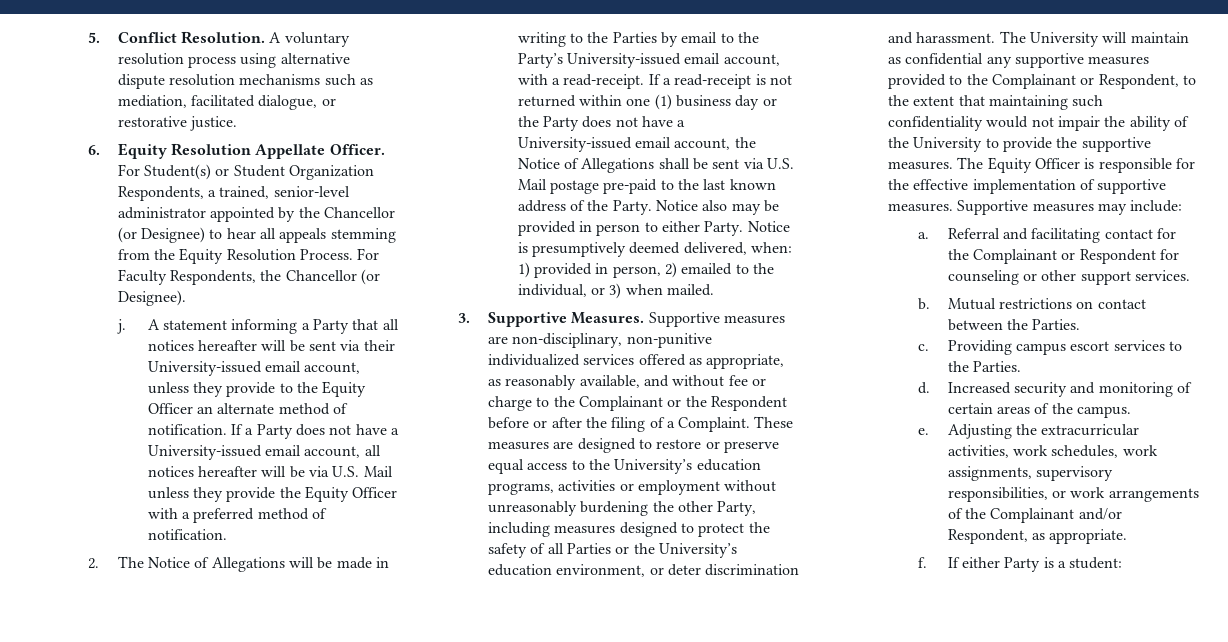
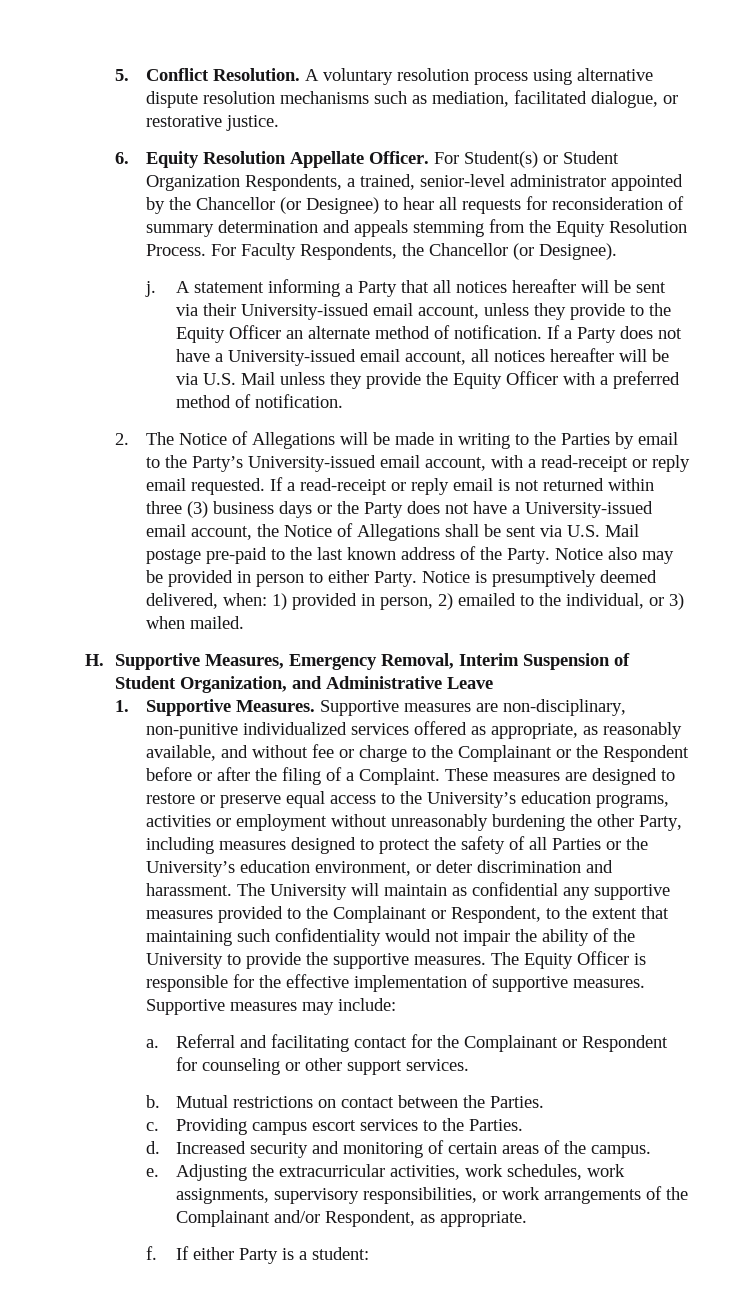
- For Student(s) or Student Organization Respondents, a trained, senior-level administrator appointed by the Chancellor (or Designee) to hear all appeals stemming from the Equity Resolution Process.
+ For Student(s) or Student Organization Respondents, a trained, senior-level administrator appointed by the Chancellor (or Designee) to hear all requests for reconsideration of summary determination and appeals stemming from the Equity Resolution Process.
- 2. The Notice of Allegations will be made in writing to the Parties by email to the Party’s University-issued email account, with a read-receipt. If a read-receipt is not returned within one (1) business day or the Party does not have a University-issued email account, the Notice of Allegations shall be sent via U.S. Mail postage pre-paid to the last known address of the Party.
+ 2. The Notice of Allegations will be made in writing to the Parties by email to the Party’s University-issued email account, with a read-receipt or reply email requested. If a read-receipt or reply email is not returned within three (3) business days or the Party does not have a University-issued email account, the Notice of Allegations shall be sent via U.S. Mail postage pre-paid to the last known address of the Party.
- 3. Supportive Measures.
+ H. Supportive Measures, Emergency Removal, Interim Suspension of Student Organization, and Administrative Leave
+ 1. Supportive Measures.

